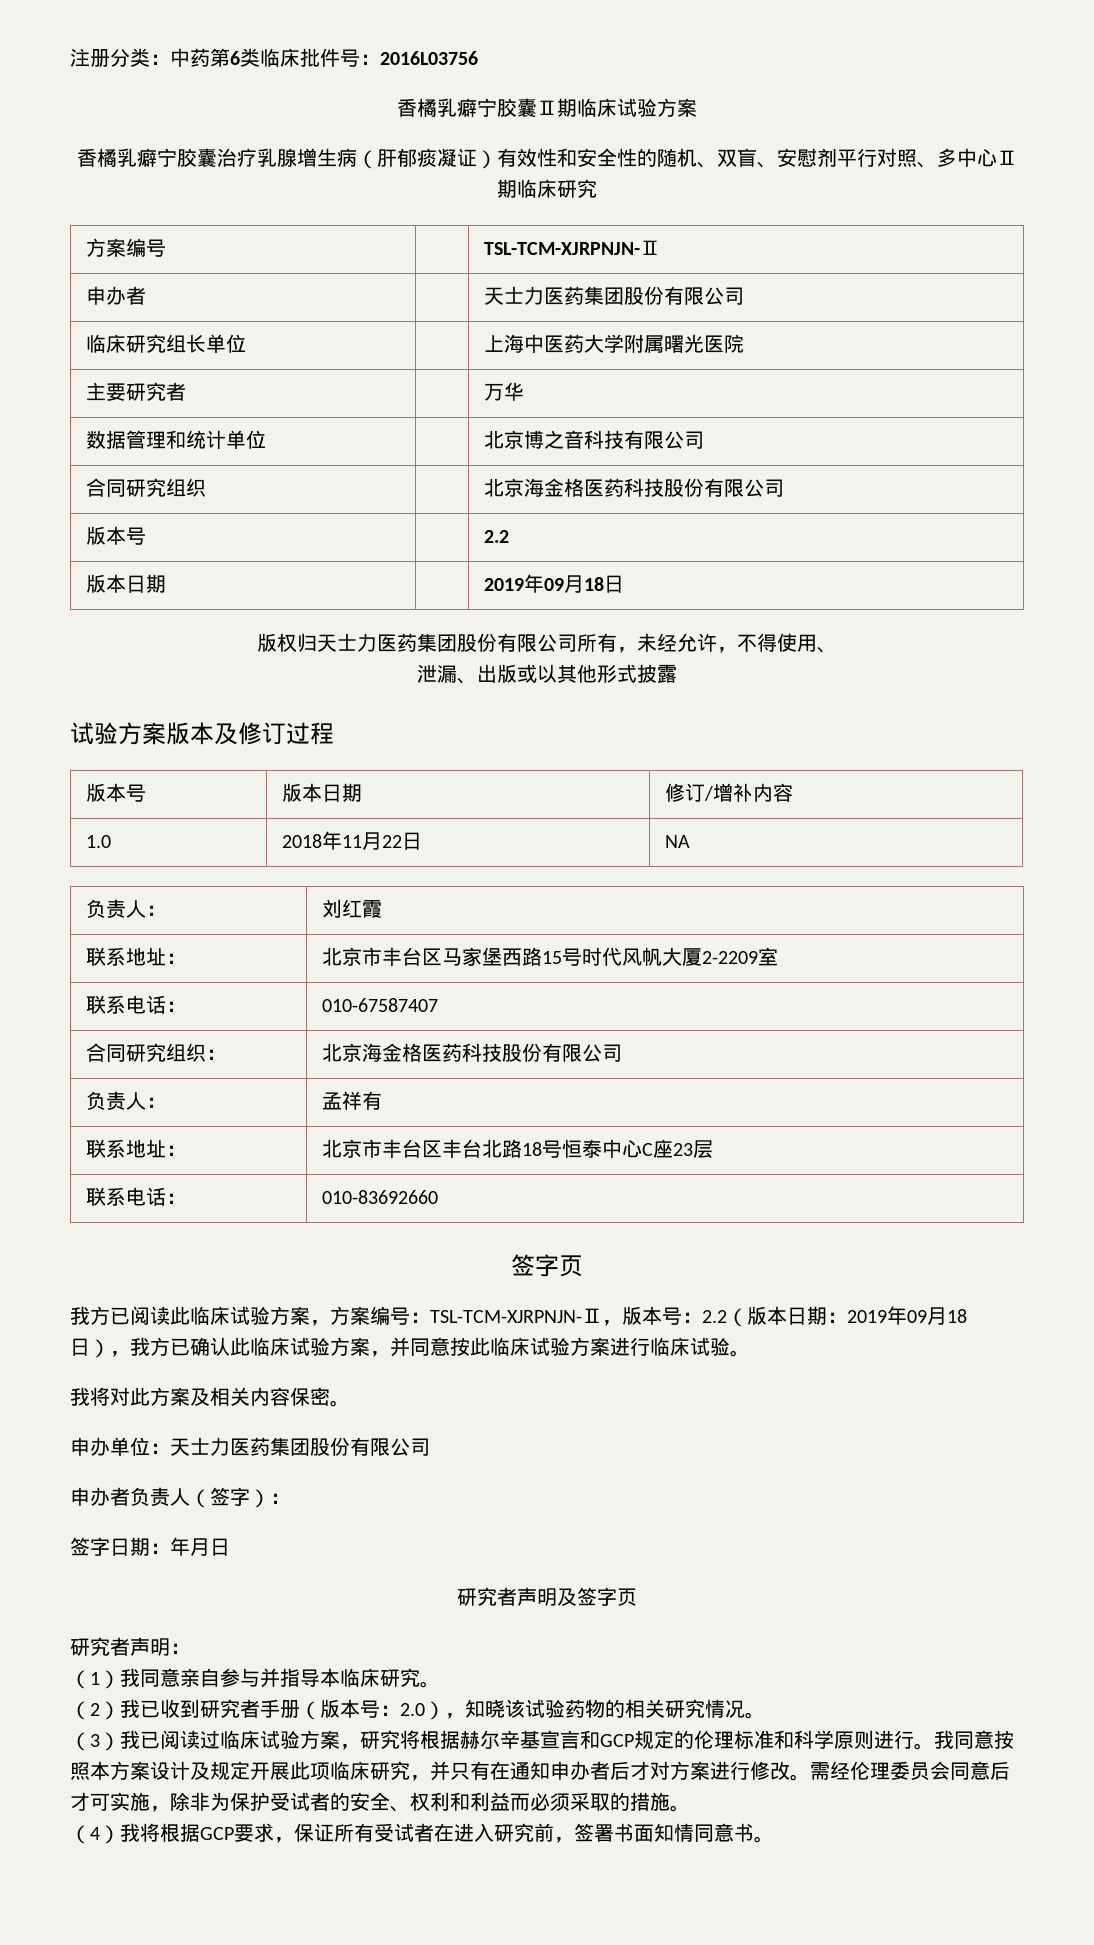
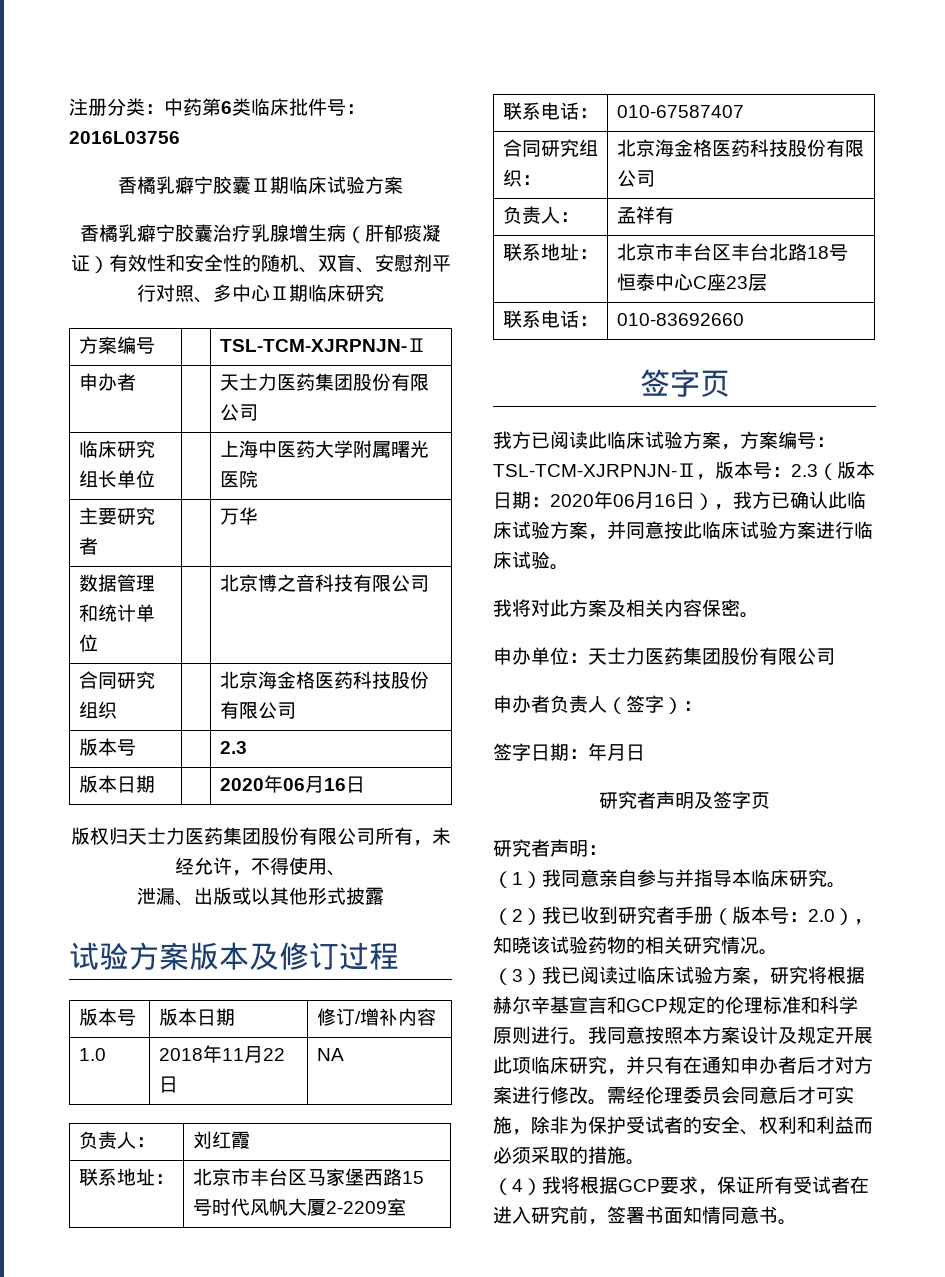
- 版本号 | | 2.2
+ 版本号 | | 2.3
- 版本日期 | | 2019年09月18日
+ 版本日期 | | 2020年06月16日
- 我方已阅读此临床试验方案，方案编号：TSL-TCM-XJRPNJN-Ⅱ，版本号：2.2（版本日期：2019年09月18日），我方已确认此临床试验方案，并同意按此临床试验方案进行临床试验。
+ 我方已阅读此临床试验方案，方案编号：TSL-TCM-XJRPNJN-Ⅱ，版本号：2.3（版本日期：2020年06月16日），我方已确认此临床试验方案，并同意按此临床试验方案进行临床试验。

